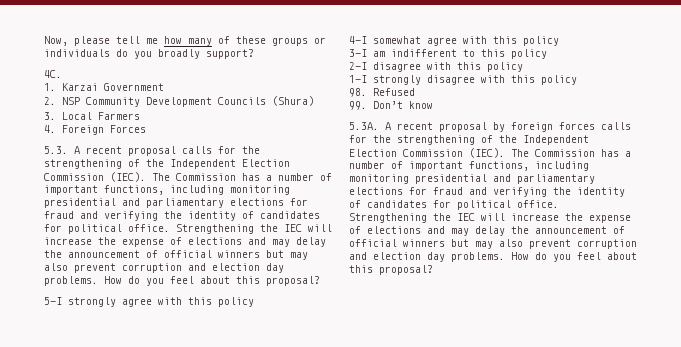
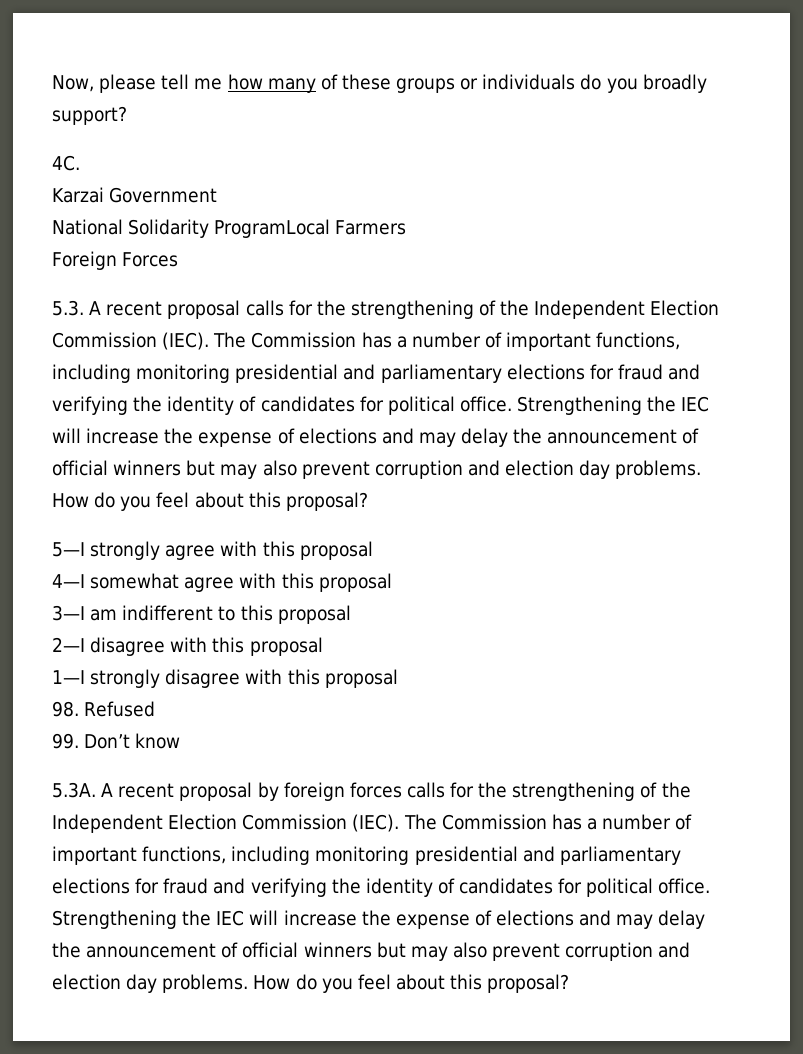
- 1. Karzai Government
+ Karzai Government
- 2. NSP Community Development Councils (Shura)
- 3. Local Farmers
+ National Solidarity ProgramLocal Farmers
- 4. Foreign Forces
+ Foreign Forces
- 5—I strongly agree with this policy
+ 5—I strongly agree with this proposal
- 4—I somewhat agree with this policy
+ 4—I somewhat agree with this proposal
- 3—I am indifferent to this policy
+ 3—I am indifferent to this proposal
- 2—I disagree with this policy
+ 2—I disagree with this proposal
- 1—I strongly disagree with this policy
+ 1—I strongly disagree with this proposal

